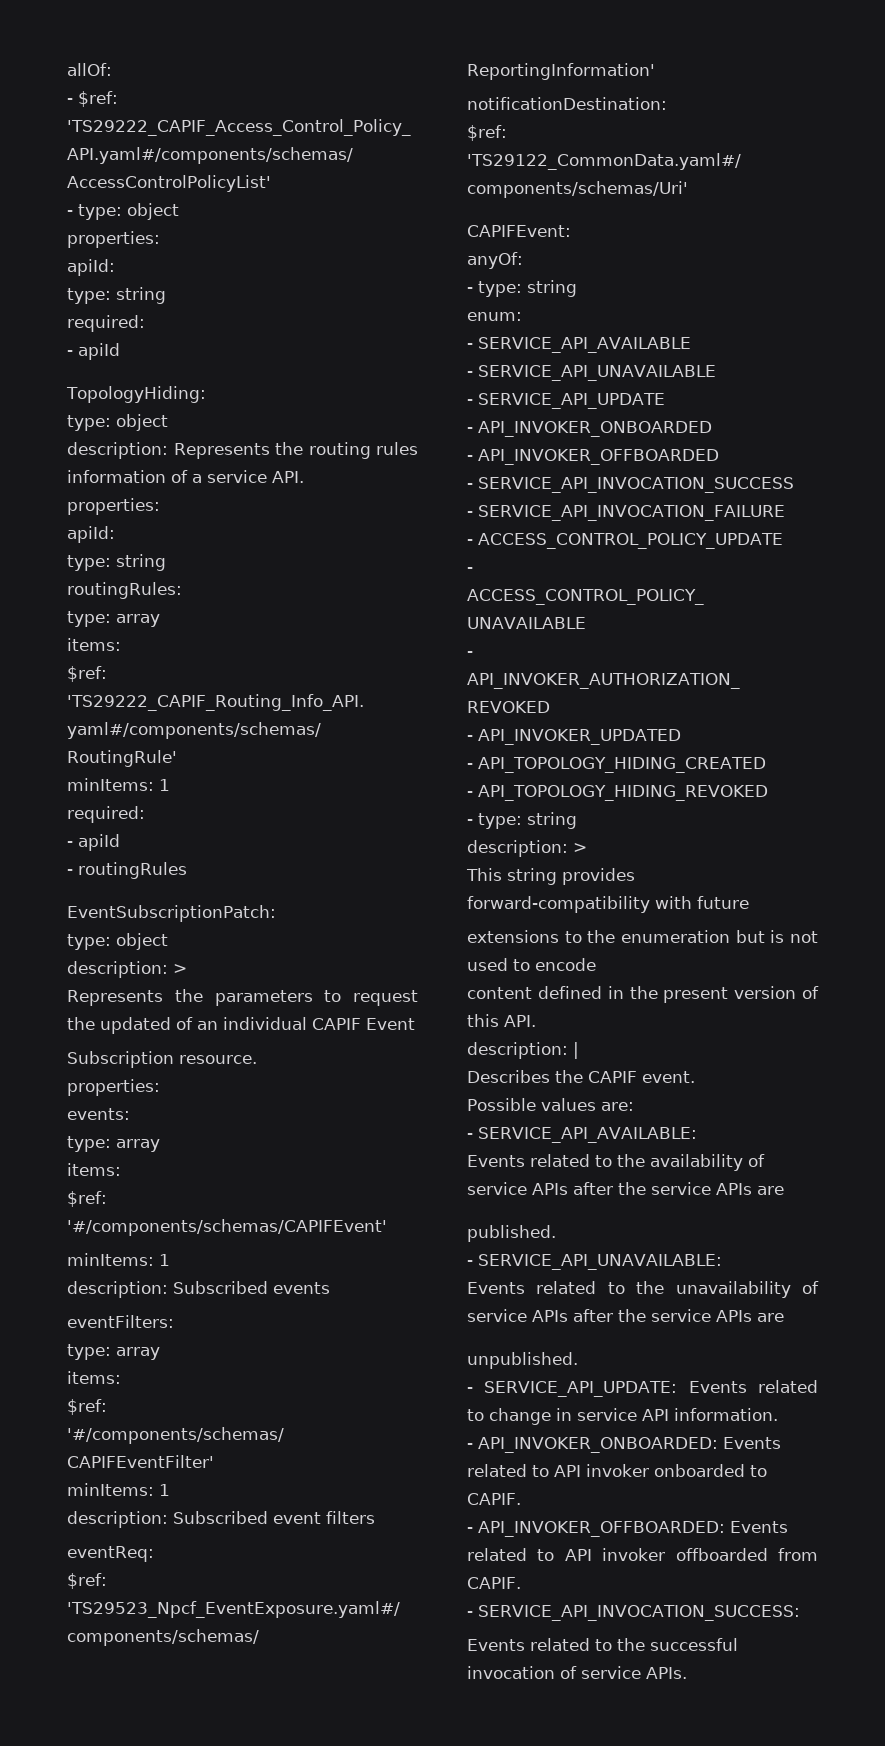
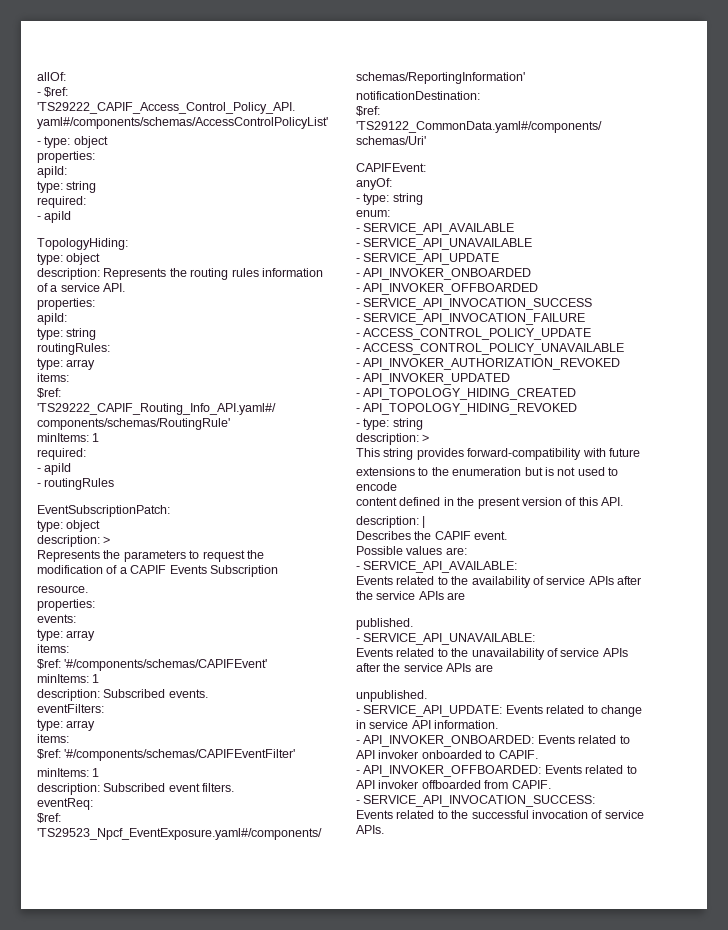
- Represents the parameters to request the updated of an individual CAPIF Event
- Subscription resource.
+ Represents the parameters to request the modification of a CAPIF Events Subscription
+ resource.
- description: Subscribed events
+ description: Subscribed events.
- description: Subscribed event filters
+ description: Subscribed event filters.

